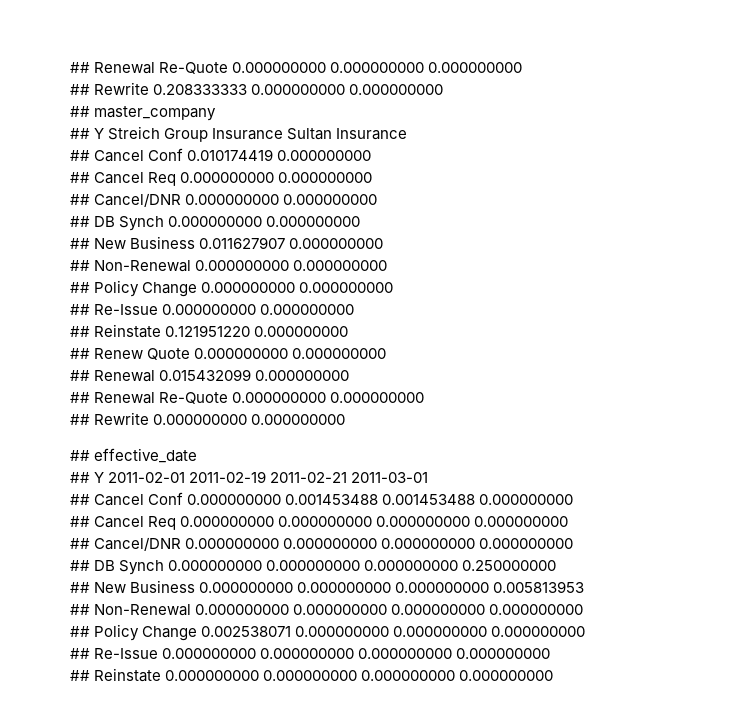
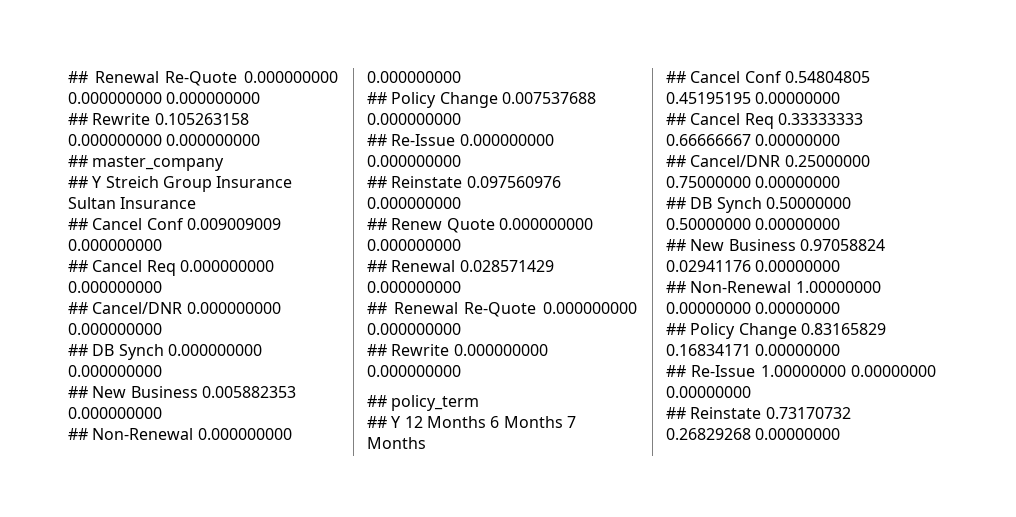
- ## Rewrite 0.208333333 0.000000000 0.000000000
+ ## Rewrite 0.105263158 0.000000000 0.000000000
- ## Cancel Conf 0.010174419 0.000000000
+ ## Cancel Conf 0.009009009 0.000000000
- ## New Business 0.011627907 0.000000000
+ ## New Business 0.005882353 0.000000000
- ## Policy Change 0.000000000 0.000000000
+ ## Policy Change 0.007537688 0.000000000
- ## Reinstate 0.121951220 0.000000000
+ ## Reinstate 0.097560976 0.000000000
- ## Renewal 0.015432099 0.000000000
+ ## Renewal 0.028571429 0.000000000
- ## effective_date
- ## Y 2011-02-01 2011-02-19 2011-02-21 2011-03-01
- ## Cancel Conf 0.000000000 0.001453488 0.001453488 0.000000000
- ## Cancel Req 0.000000000 0.000000000 0.000000000 0.000000000
- ## Cancel/DNR 0.000000000 0.000000000 0.000000000 0.000000000
- ## DB Synch 0.000000000 0.000000000 0.000000000 0.250000000
- ## New Business 0.000000000 0.000000000 0.000000000 0.005813953
- ## Non-Renewal 0.000000000 0.000000000 0.000000000 0.000000000
- ## Policy Change 0.002538071 0.000000000 0.000000000 0.000000000
- ## Re-Issue 0.000000000 0.000000000 0.000000000 0.000000000
- ## Reinstate 0.000000000 0.000000000 0.000000000 0.000000000
+ ## policy_term
+ ## Y 12 Months 6 Months 7 Months
+ ## Cancel Conf 0.54804805 0.45195195 0.00000000
+ ## Cancel Req 0.33333333 0.66666667 0.00000000
+ ## Cancel/DNR 0.25000000 0.75000000 0.00000000
+ ## DB Synch 0.50000000 0.50000000 0.00000000
+ ## New Business 0.97058824 0.02941176 0.00000000
+ ## Non-Renewal 1.00000000 0.00000000 0.00000000
+ ## Policy Change 0.83165829 0.16834171 0.00000000
+ ## Re-Issue 1.00000000 0.00000000 0.00000000
+ ## Reinstate 0.73170732 0.26829268 0.00000000

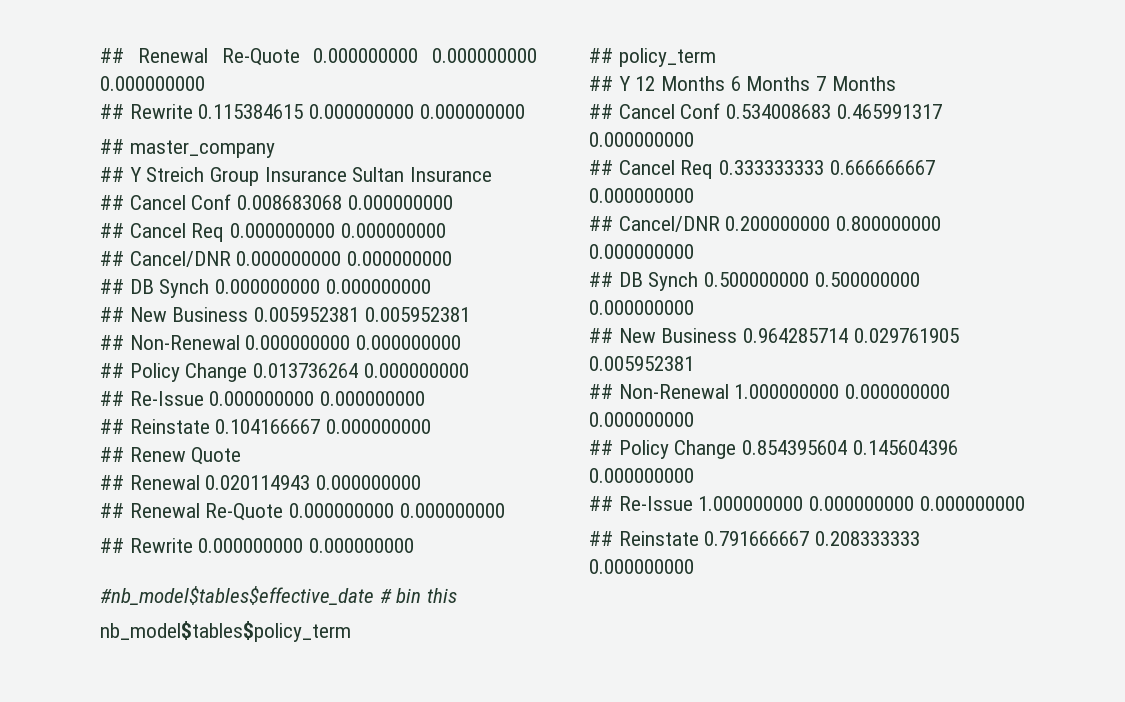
- ## Rewrite 0.105263158 0.000000000 0.000000000
+ ## Rewrite 0.115384615 0.000000000 0.000000000
- ## Cancel Conf 0.009009009 0.000000000
+ ## Cancel Conf 0.008683068 0.000000000
- ## New Business 0.005882353 0.000000000
+ ## New Business 0.005952381 0.005952381
- ## Policy Change 0.007537688 0.000000000
+ ## Policy Change 0.013736264 0.000000000
- ## Reinstate 0.097560976 0.000000000
+ ## Reinstate 0.104166667 0.000000000
- ## Renew Quote 0.000000000 0.000000000
- ## Renewal 0.028571429 0.000000000
+ ## Renew Quote
+ ## Renewal 0.020114943 0.000000000
+ #nb_model$tables$effective_date # bin this
+ nb_model$tables$policy_term
- ## Cancel Conf 0.54804805 0.45195195 0.00000000
- ## Cancel Req 0.33333333 0.66666667 0.00000000
- ## Cancel/DNR 0.25000000 0.75000000 0.00000000
- ## DB Synch 0.50000000 0.50000000 0.00000000
- ## New Business 0.97058824 0.02941176 0.00000000
- ## Non-Renewal 1.00000000 0.00000000 0.00000000
- ## Policy Change 0.83165829 0.16834171 0.00000000
- ## Re-Issue 1.00000000 0.00000000 0.00000000
- ## Reinstate 0.73170732 0.26829268 0.00000000
+ ## Cancel Conf 0.534008683 0.465991317 0.000000000
+ ## Cancel Req 0.333333333 0.666666667 0.000000000
+ ## Cancel/DNR 0.200000000 0.800000000 0.000000000
+ ## DB Synch 0.500000000 0.500000000 0.000000000
+ ## New Business 0.964285714 0.029761905 0.005952381
+ ## Non-Renewal 1.000000000 0.000000000 0.000000000
+ ## Policy Change 0.854395604 0.145604396 0.000000000
+ ## Re-Issue 1.000000000 0.000000000 0.000000000
+ ## Reinstate 0.791666667 0.208333333 0.000000000

